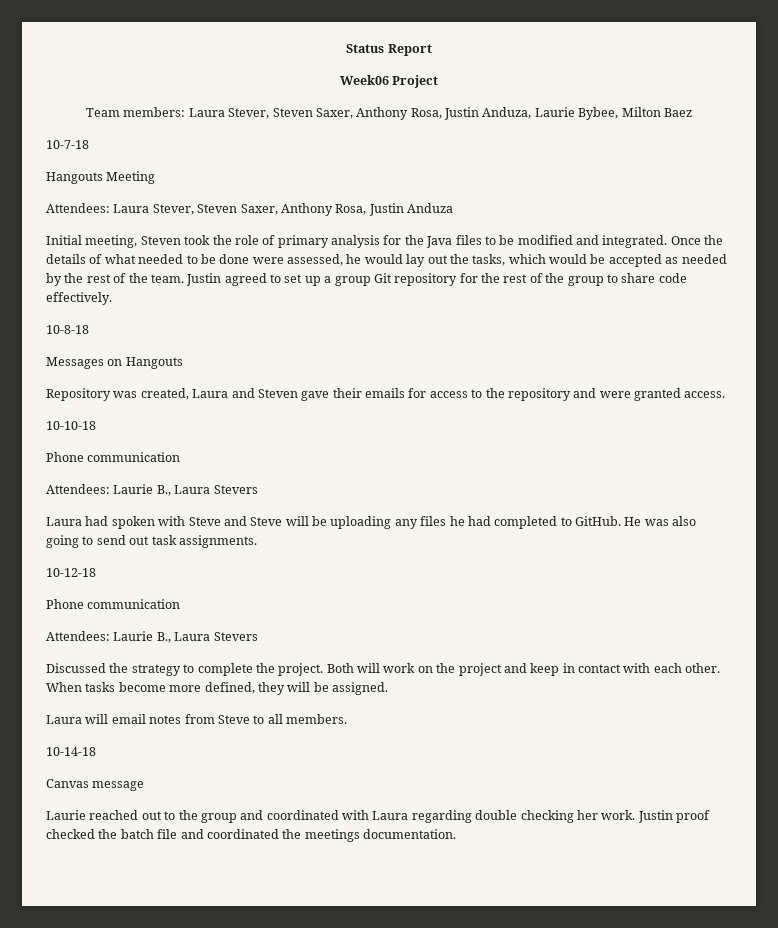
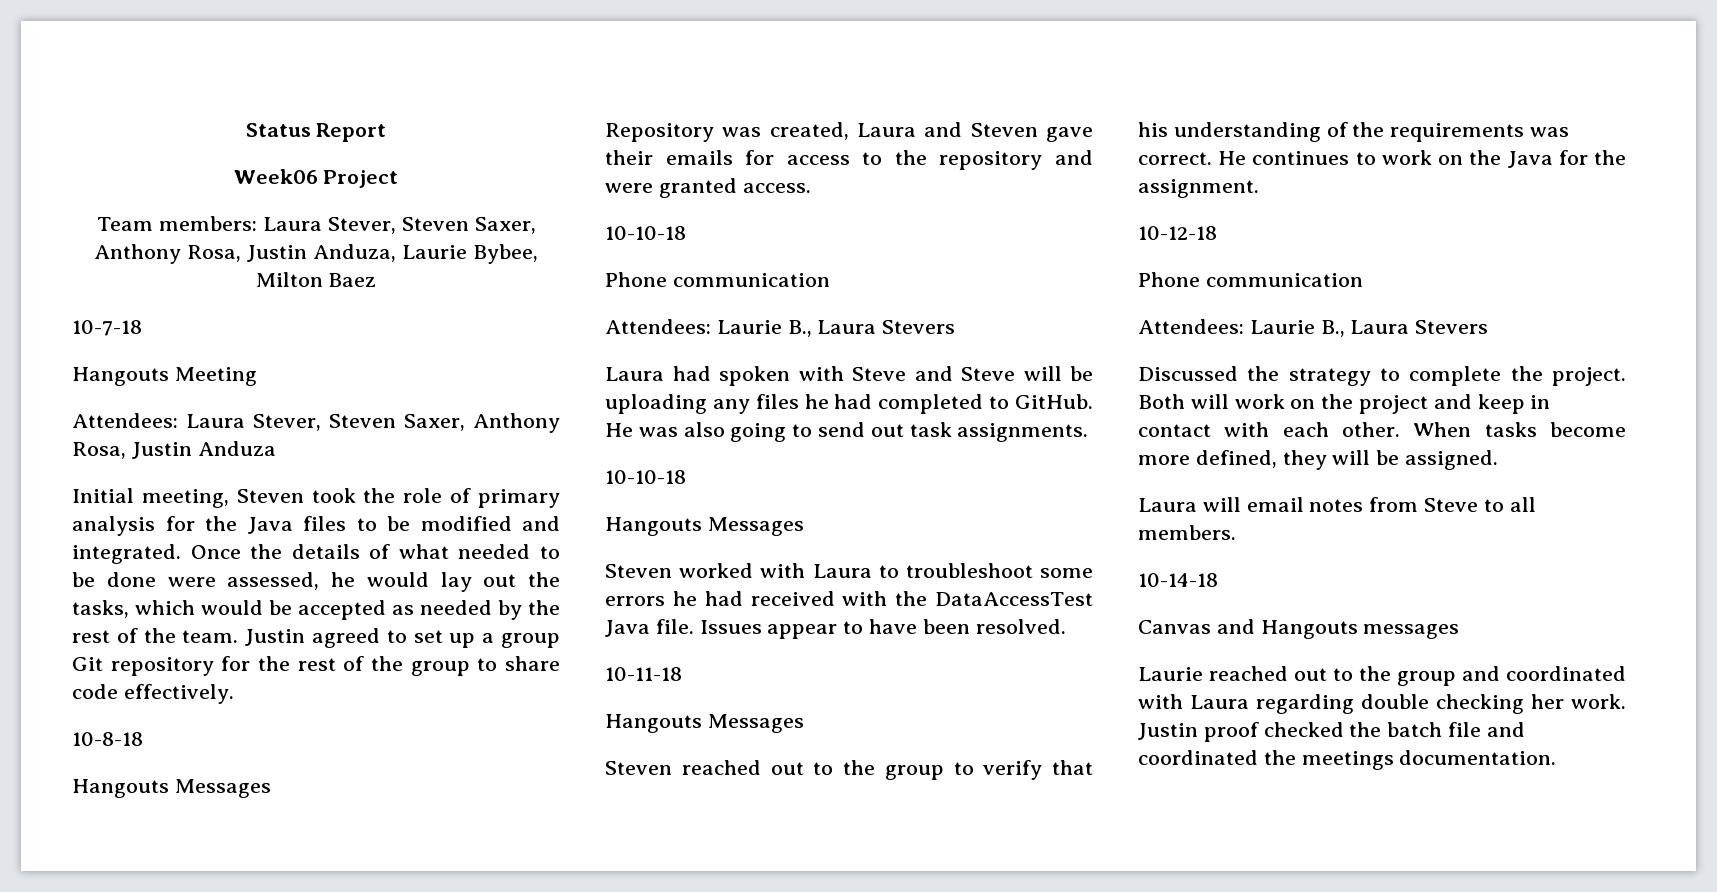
  10-8-18
- Messages on Hangouts
+ Hangouts Messages
  He was also going to send out task assignments.
+ 10-10-18
+ Hangouts Messages
+ Steven worked with Laura to troubleshoot some errors he had received with the DataAccessTest Java file. Issues appear to have been resolved.
+ 10-11-18
+ Hangouts Messages
+ Steven reached out to the group to verify that his understanding of the requirements was correct. He continues to work on the Java for the assignment.
- Canvas message
+ Canvas and Hangouts messages

